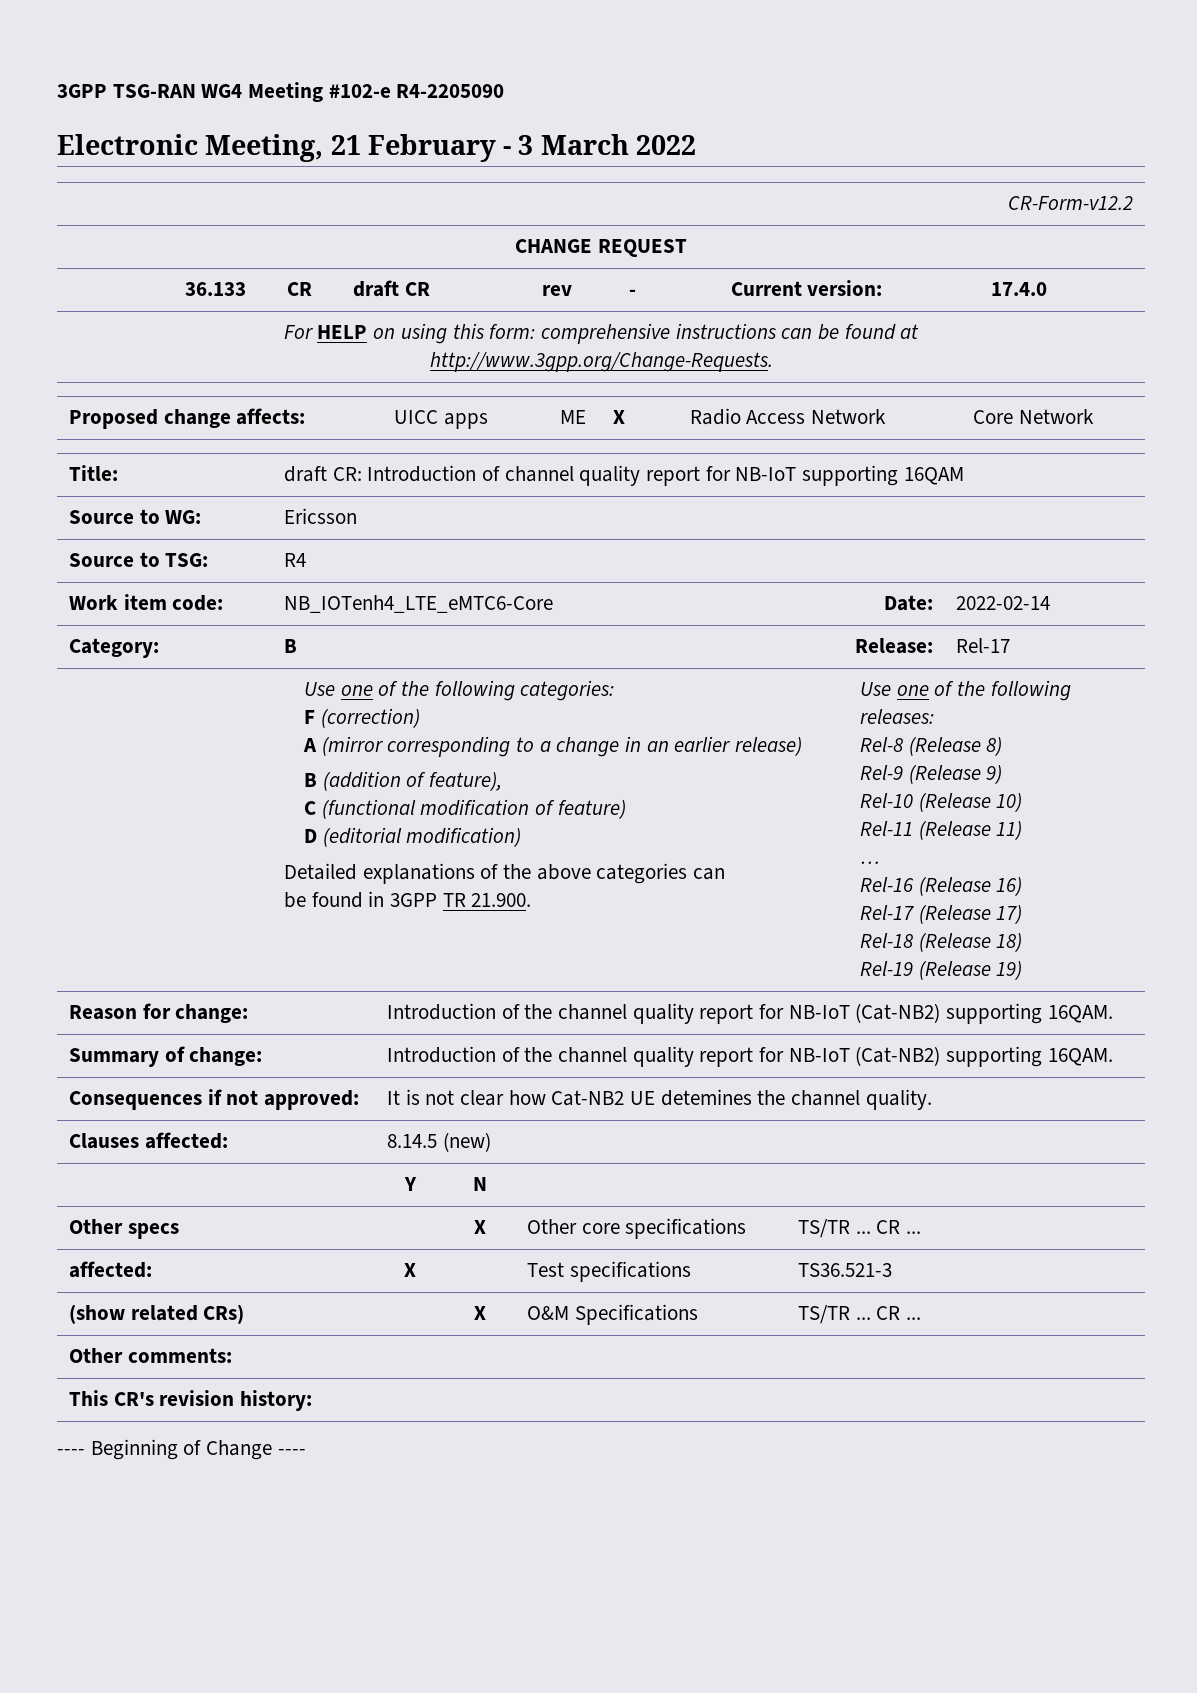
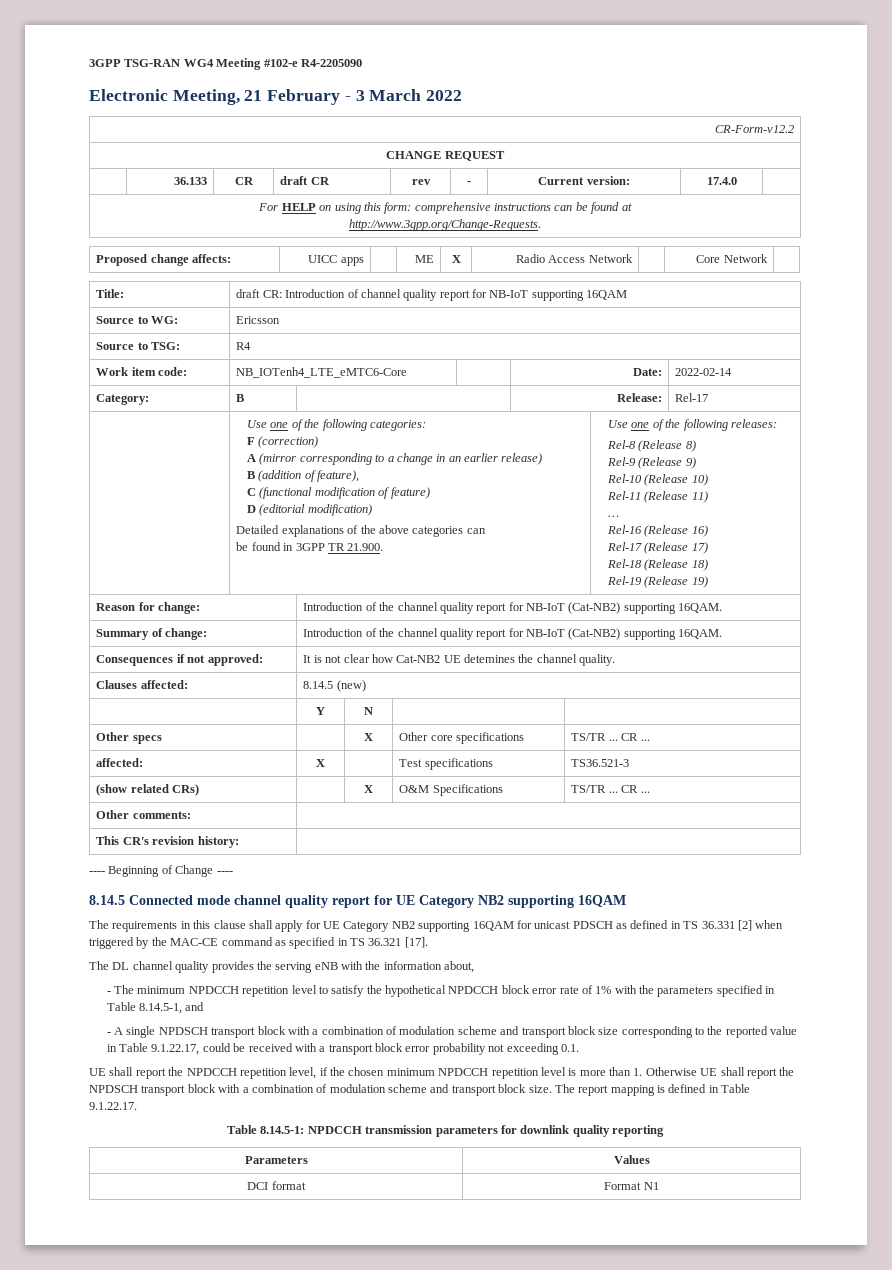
+ 8.14.5 Connected mode channel quality report for UE Category NB2 supporting 16QAM
+ The requirements in this clause shall apply for UE Category NB2 supporting 16QAM for unicast PDSCH as defined in TS 36.331 [2] when triggered by the MAC-CE command as specified in TS 36.321 [17].
+ The DL channel quality provides the serving eNB with the information about,
+ - The minimum NPDCCH repetition level to satisfy the hypothetical NPDCCH block error rate of 1% with the parameters specified in Table 8.14.5-1, and
+ - A single NPDSCH transport block with a combination of modulation scheme and transport block size corresponding to the reported value in Table 9.1.22.17, could be received with a transport block error probability not exceeding 0.1.
+ UE shall report the NPDCCH repetition level, if the chosen minimum NPDCCH repetition level is more than 1. Otherwise UE shall report the NPDSCH transport block with a combination of modulation scheme and transport block size. The report mapping is defined in Table 9.1.22.17.
+ Table 8.14.5-1: NPDCCH transmission parameters for downlink quality reporting
+ Parameters | Values
+ DCI format | Format N1

